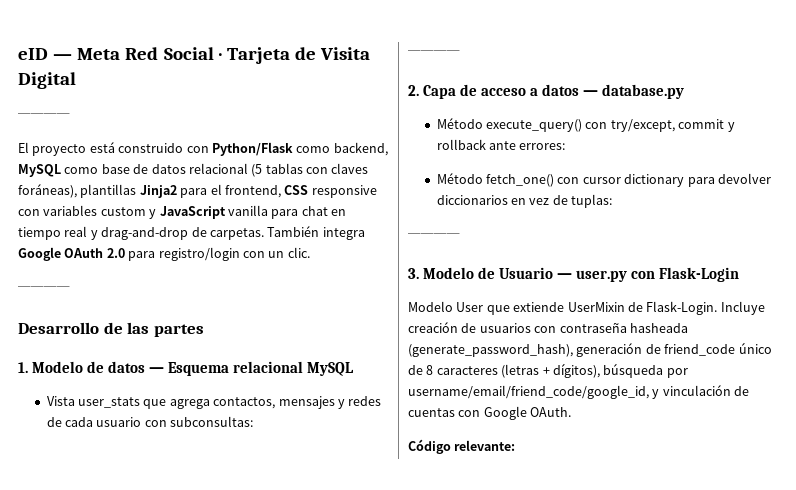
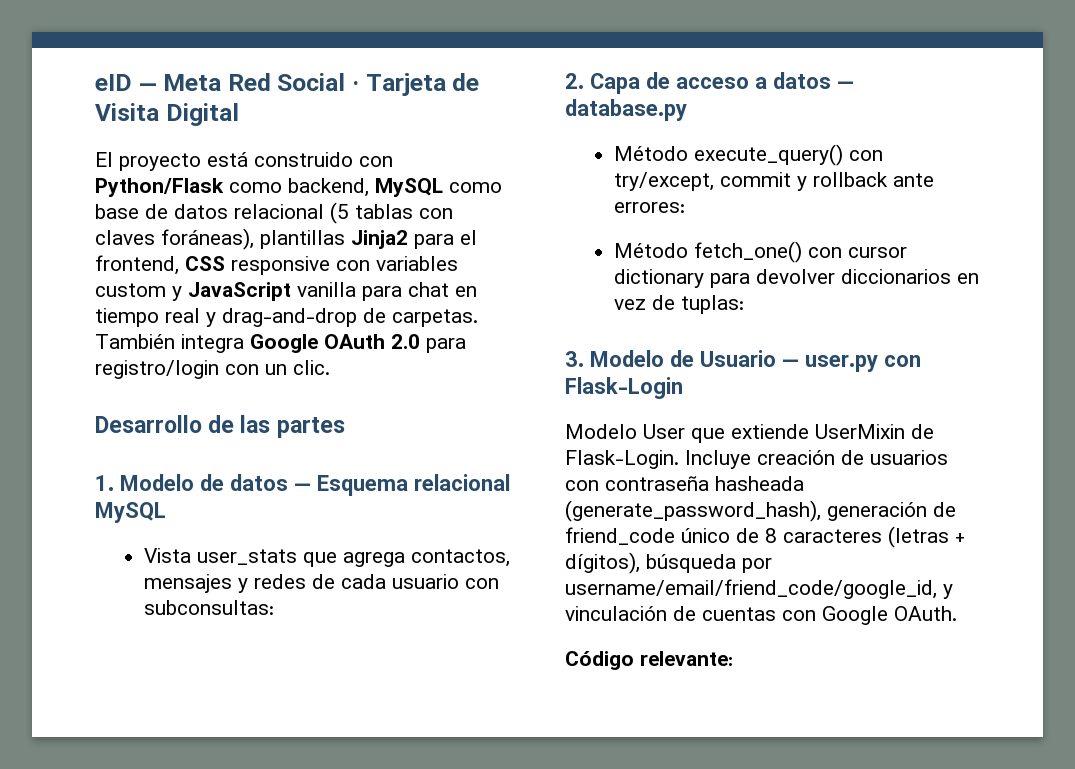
  eID — Meta Red Social · Tarjeta de Visita Digital
- ────
  También integra Google OAuth 2.0 para registro/login con un clic.
- ────
  Vista user_stats que agrega contactos, mensajes y redes de cada usuario con subconsultas:
- ────
  Método fetch_one() con cursor dictionary para devolver diccionarios en vez de tuplas:
- ────

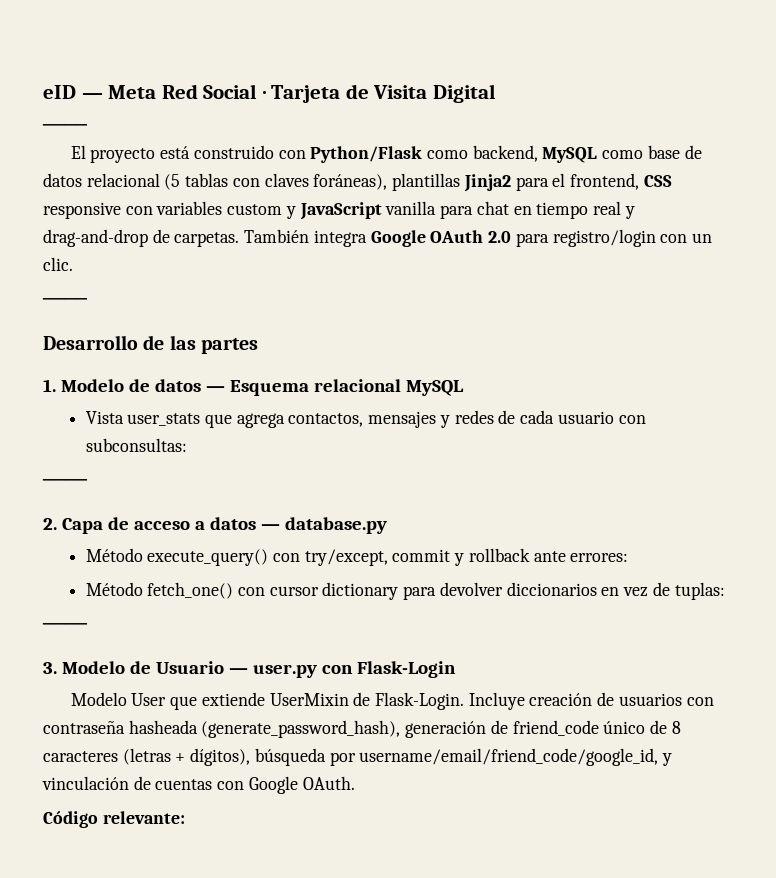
  eID — Meta Red Social · Tarjeta de Visita Digital
+ ────
  También integra Google OAuth 2.0 para registro/login con un clic.
+ ────
  Vista user_stats que agrega contactos, mensajes y redes de cada usuario con subconsultas:
+ ────
  Método fetch_one() con cursor dictionary para devolver diccionarios en vez de tuplas:
+ ────

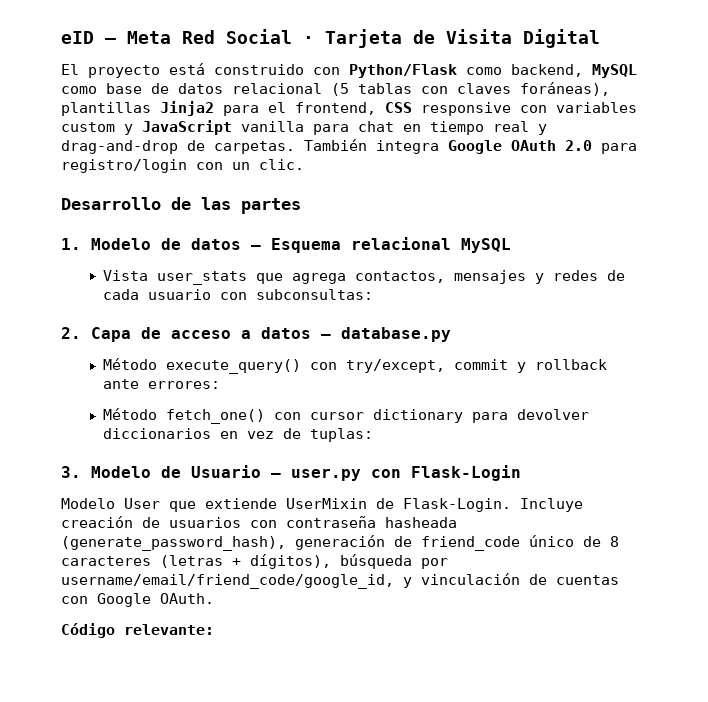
  eID — Meta Red Social · Tarjeta de Visita Digital
- ────
  También integra Google OAuth 2.0 para registro/login con un clic.
- ────
  Vista user_stats que agrega contactos, mensajes y redes de cada usuario con subconsultas:
- ────
  Método fetch_one() con cursor dictionary para devolver diccionarios en vez de tuplas:
- ────

